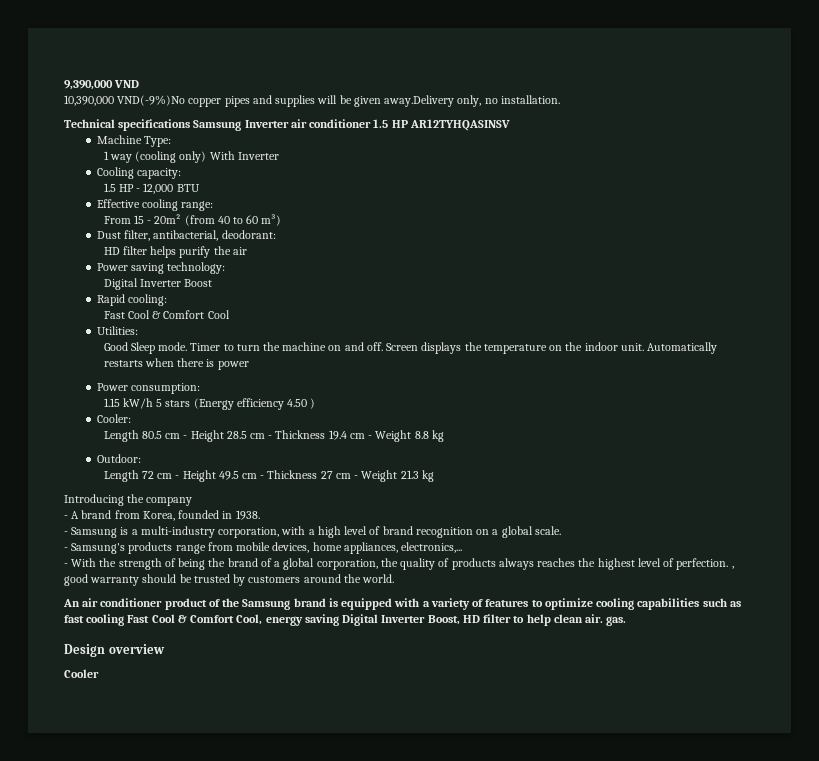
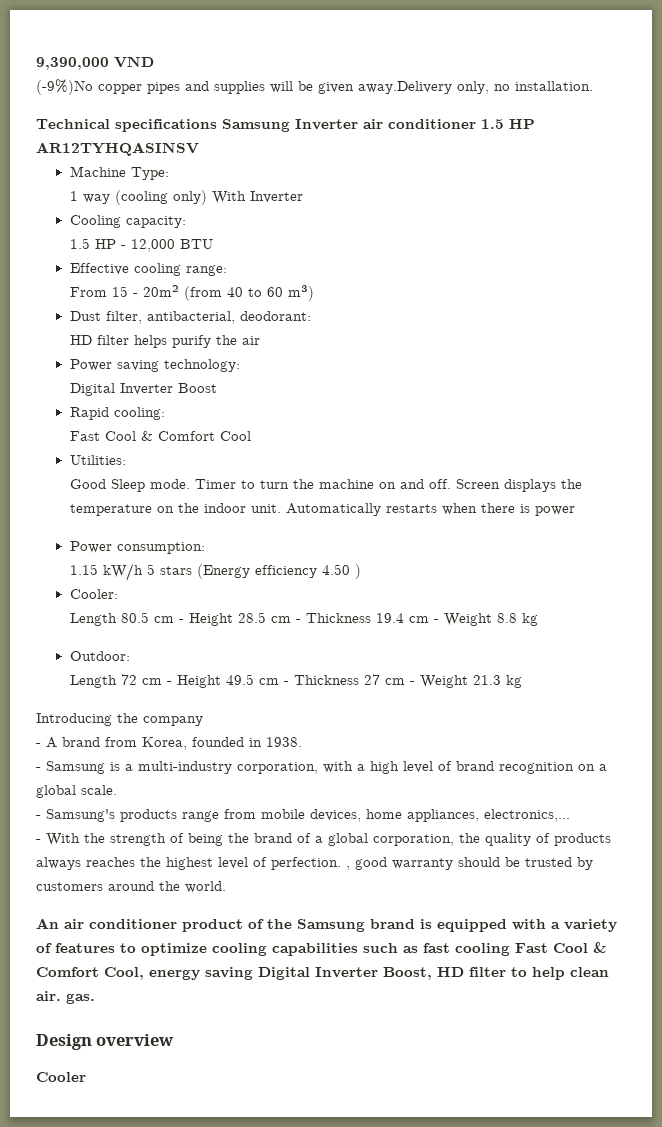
- 10,390,000 VND(-9%)No copper pipes and supplies will be given away.Delivery only, no installation.
+ (-9%)No copper pipes and supplies will be given away.Delivery only, no installation.

